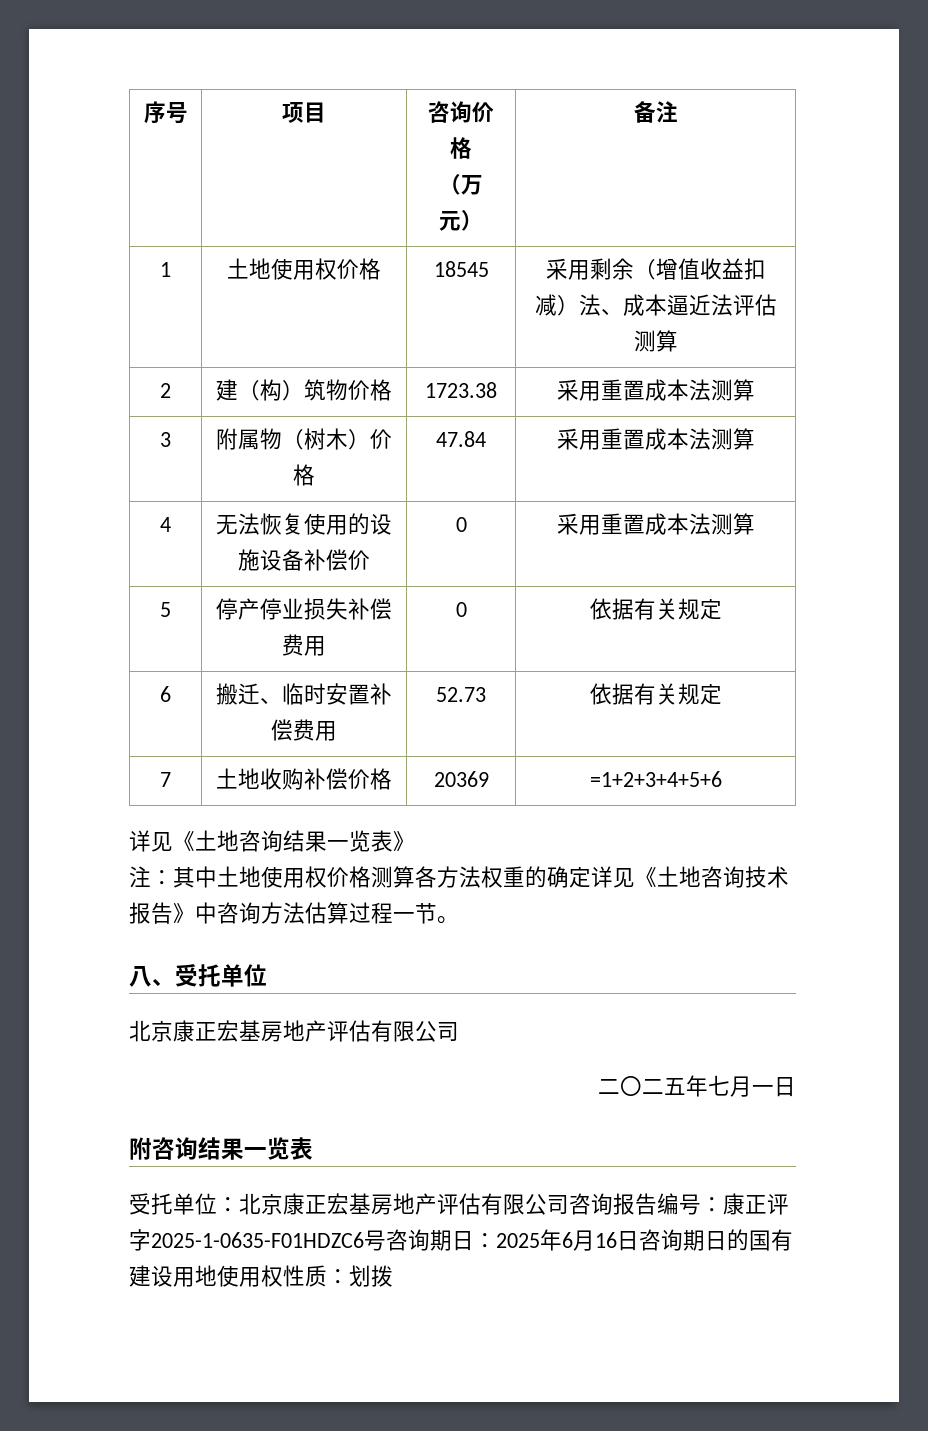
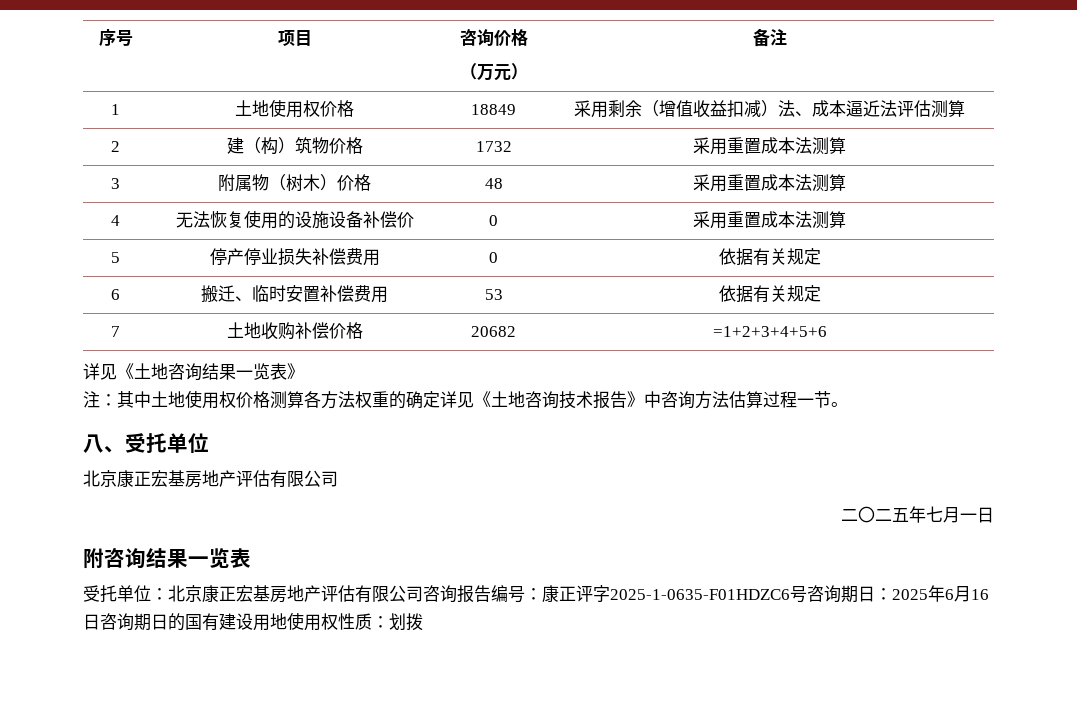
- 1 | 土地使用权价格 | 18545 | 采用剩余（增值收益扣减）法、成本逼近法评估测算
+ 1 | 土地使用权价格 | 18849 | 采用剩余（增值收益扣减）法、成本逼近法评估测算
- 2 | 建（构）筑物价格 | 1723.38 | 采用重置成本法测算
+ 2 | 建（构）筑物价格 | 1732 | 采用重置成本法测算
- 3 | 附属物（树木）价格 | 47.84 | 采用重置成本法测算
+ 3 | 附属物（树木）价格 | 48 | 采用重置成本法测算
- 6 | 搬迁、临时安置补偿费用 | 52.73 | 依据有关规定
+ 6 | 搬迁、临时安置补偿费用 | 53 | 依据有关规定
- 7 | 土地收购补偿价格 | 20369 | =1+2+3+4+5+6
+ 7 | 土地收购补偿价格 | 20682 | =1+2+3+4+5+6

